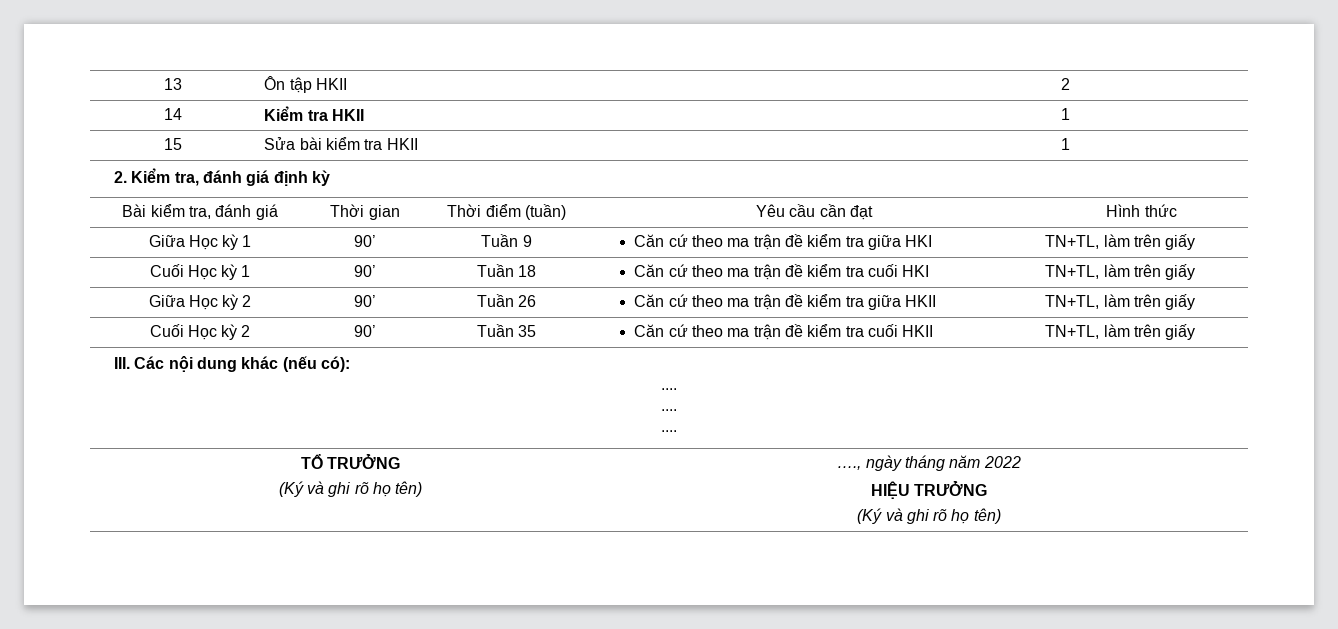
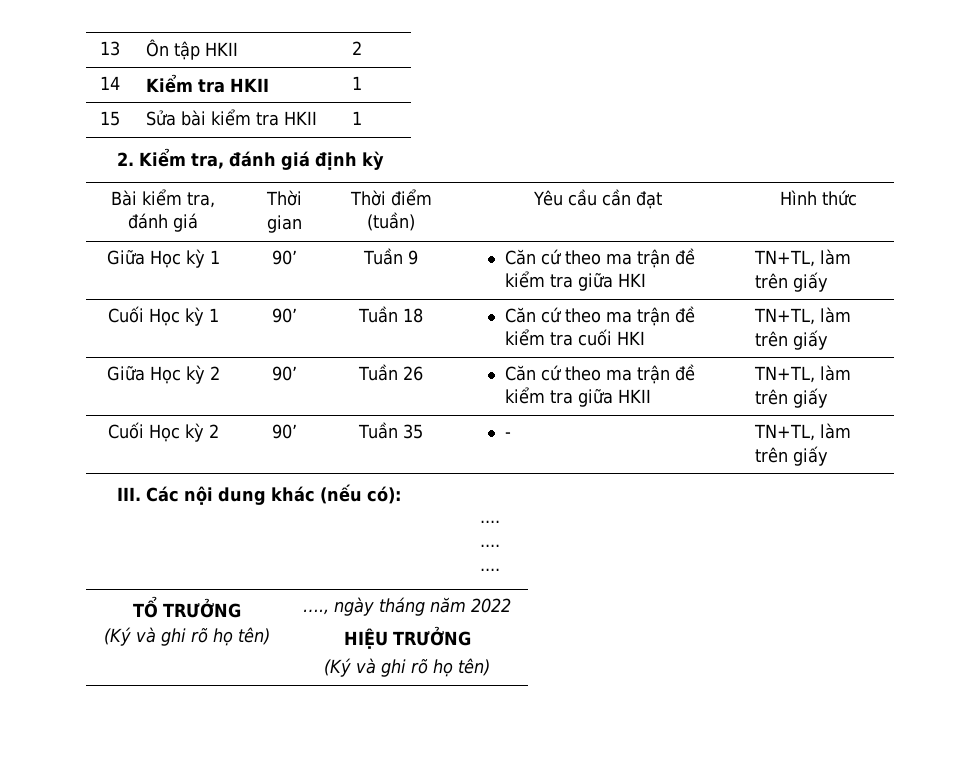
- Cuối Học kỳ 2 | 90’ | Tuần 35 | Căn cứ theo ma trận đề kiểm tra cuối HKII | TN+TL, làm trên giấy
+ Cuối Học kỳ 2 | 90’ | Tuần 35 | - | TN+TL, làm trên giấy

